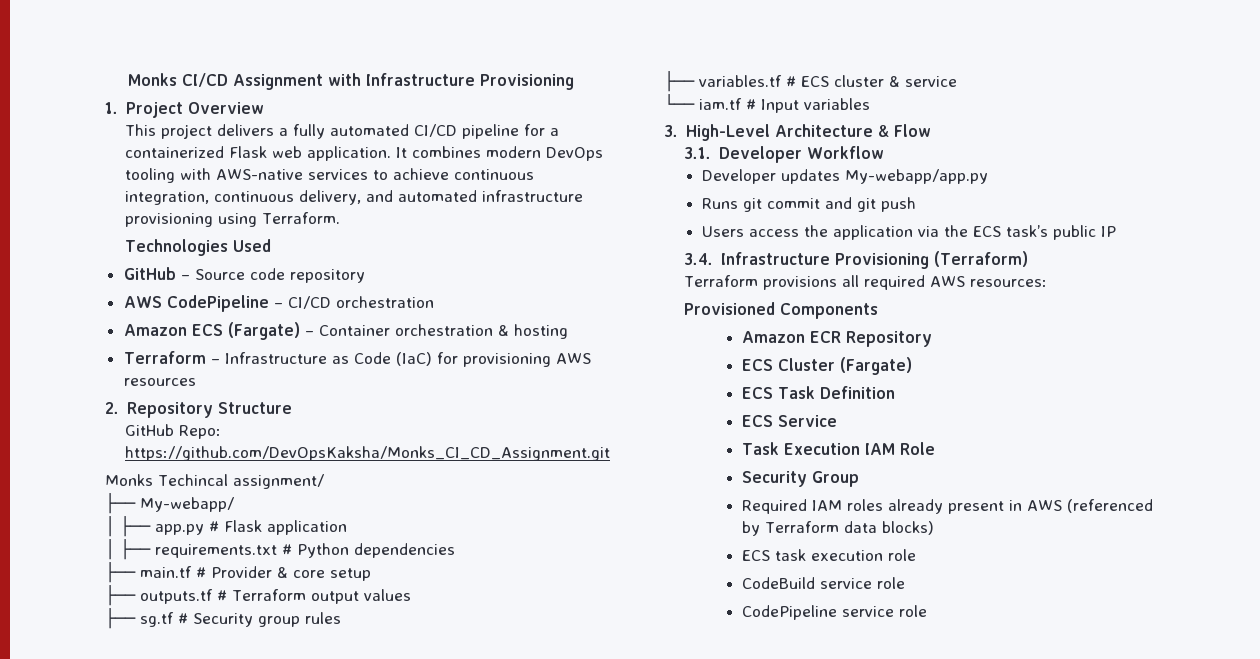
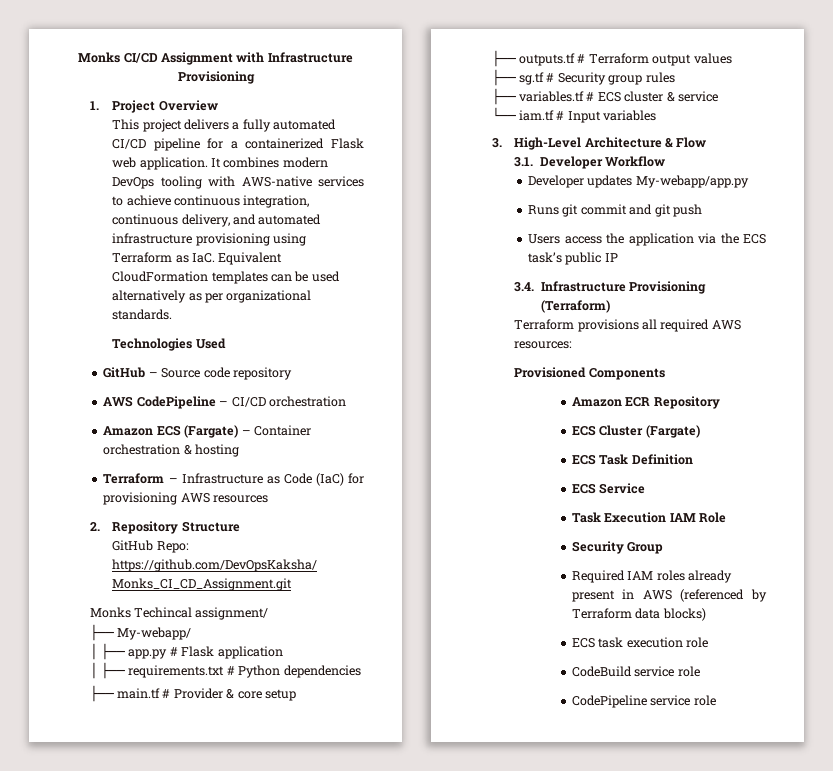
- It combines modern DevOps tooling with AWS-native services to achieve continuous integration, continuous delivery, and automated infrastructure provisioning using Terraform.
+ It combines modern DevOps tooling with AWS-native services to achieve continuous integration, continuous delivery, and automated infrastructure provisioning using Terraform as IaC. Equivalent CloudFormation templates can be used alternatively as per organizational standards.

